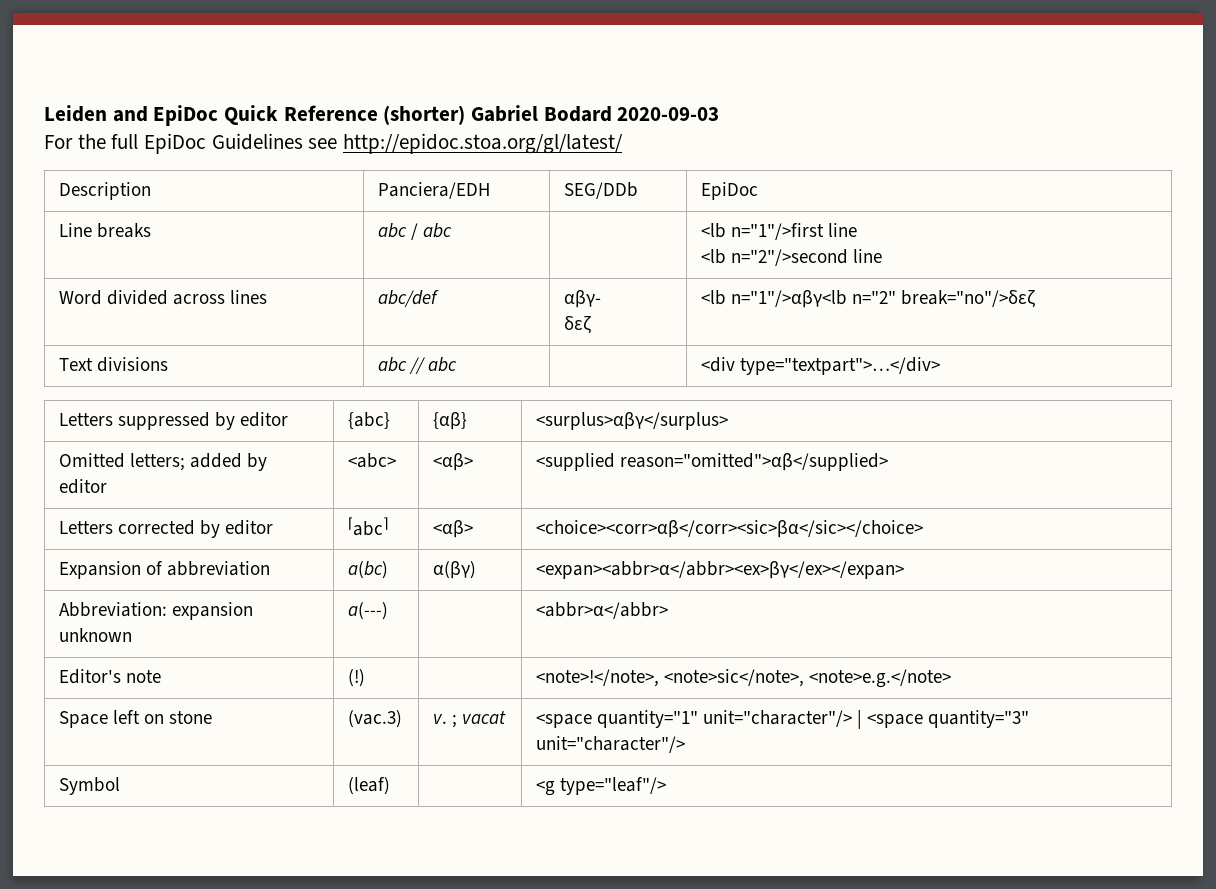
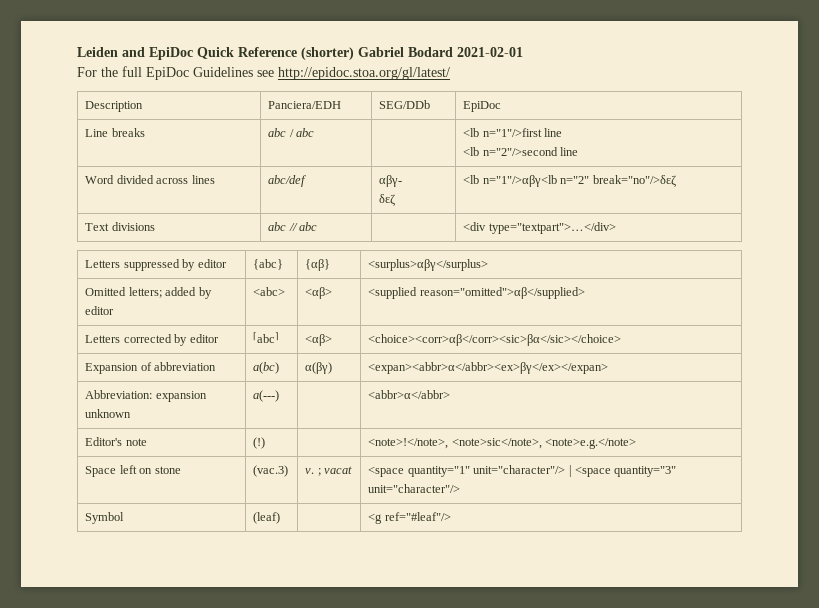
- Leiden and EpiDoc Quick Reference (shorter) Gabriel Bodard 2020-09-03
+ Leiden and EpiDoc Quick Reference (shorter) Gabriel Bodard 2021-02-01
- Symbol | (leaf) | | <g type="leaf"/>
+ Symbol | (leaf) | | <g ref="#leaf"/>

